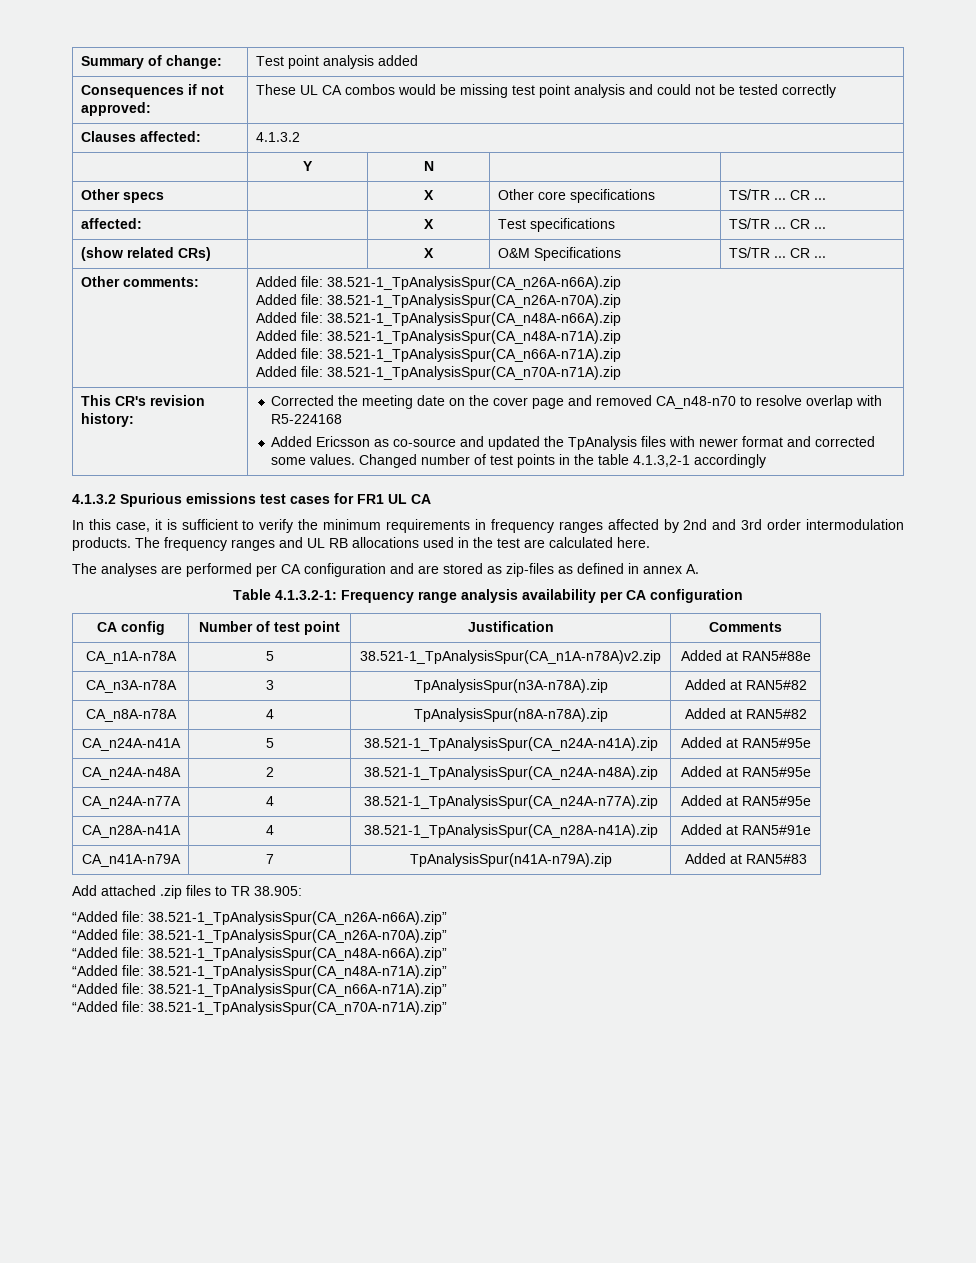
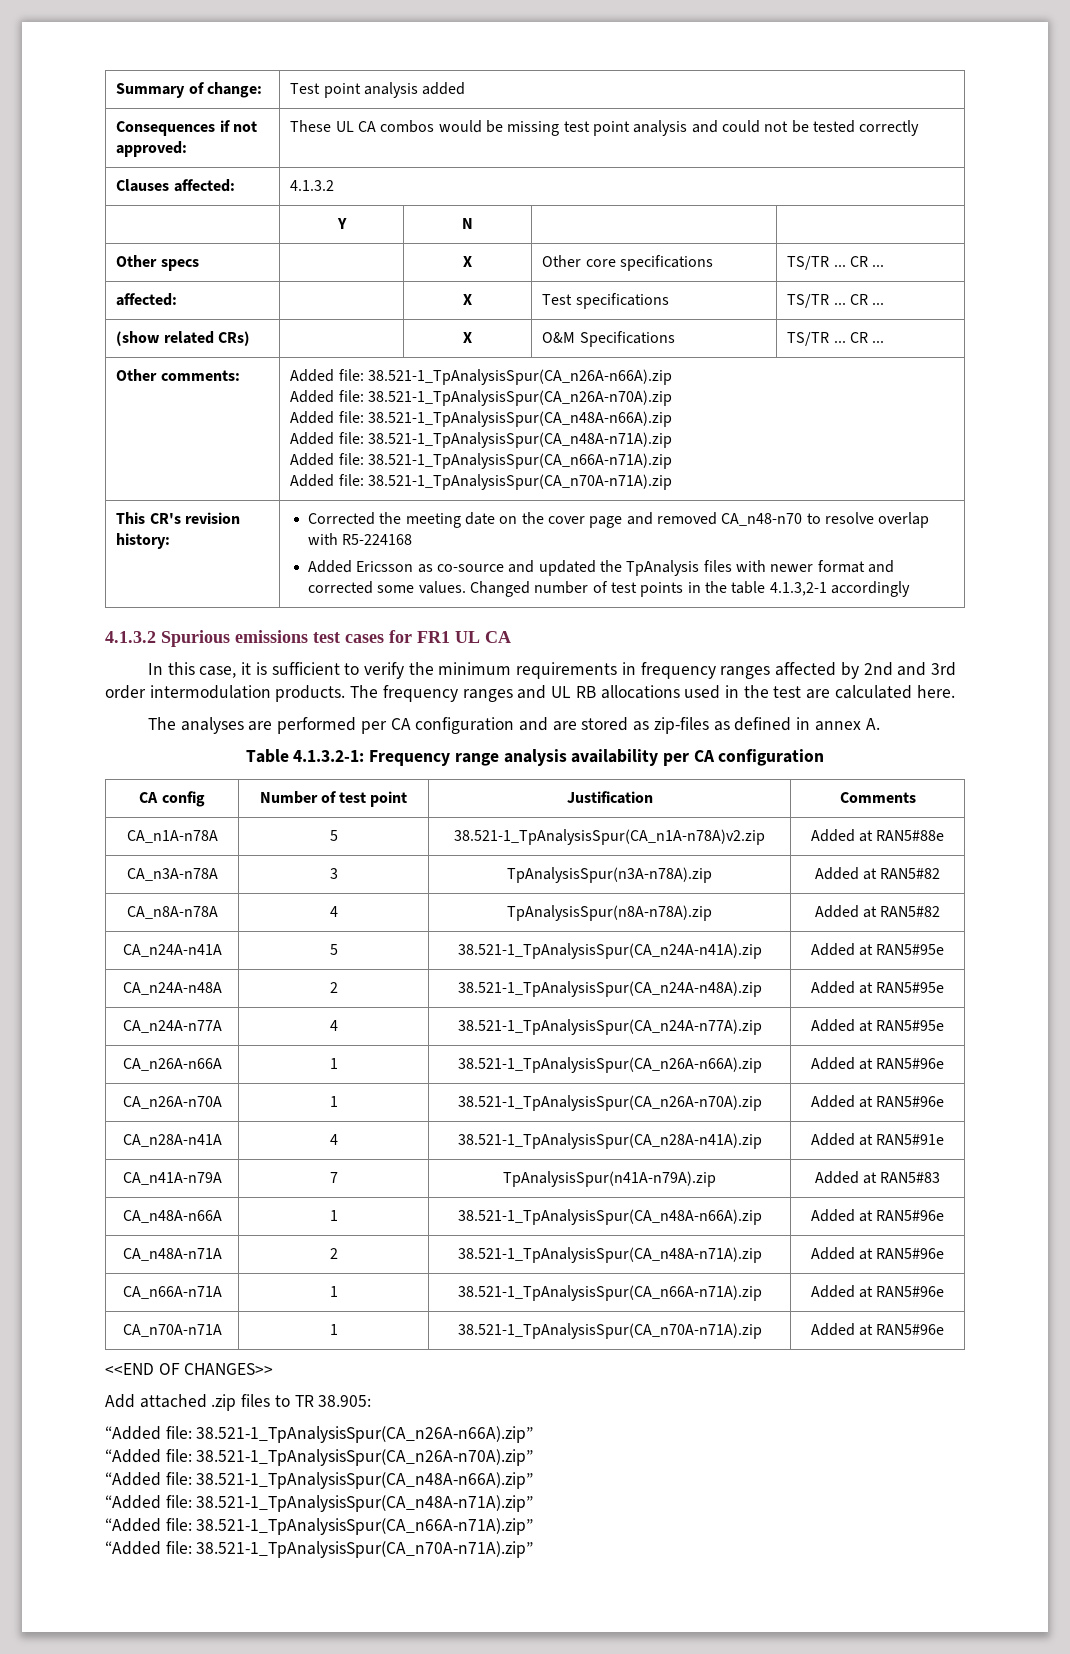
+ CA_n26A-n66A | 1 | 38.521-1_TpAnalysisSpur(CA_n26A-n66A).zip | Added at RAN5#96e
+ CA_n26A-n70A | 1 | 38.521-1_TpAnalysisSpur(CA_n26A-n70A).zip | Added at RAN5#96e
+ CA_n48A-n66A | 1 | 38.521-1_TpAnalysisSpur(CA_n48A-n66A).zip | Added at RAN5#96e
+ CA_n48A-n71A | 2 | 38.521-1_TpAnalysisSpur(CA_n48A-n71A).zip | Added at RAN5#96e
+ CA_n66A-n71A | 1 | 38.521-1_TpAnalysisSpur(CA_n66A-n71A).zip | Added at RAN5#96e
+ CA_n70A-n71A | 1 | 38.521-1_TpAnalysisSpur(CA_n70A-n71A).zip | Added at RAN5#96e
+ <<END OF CHANGES>>

